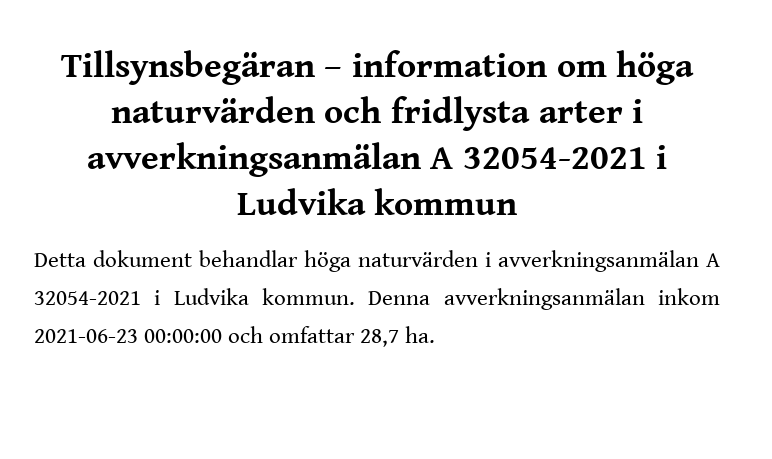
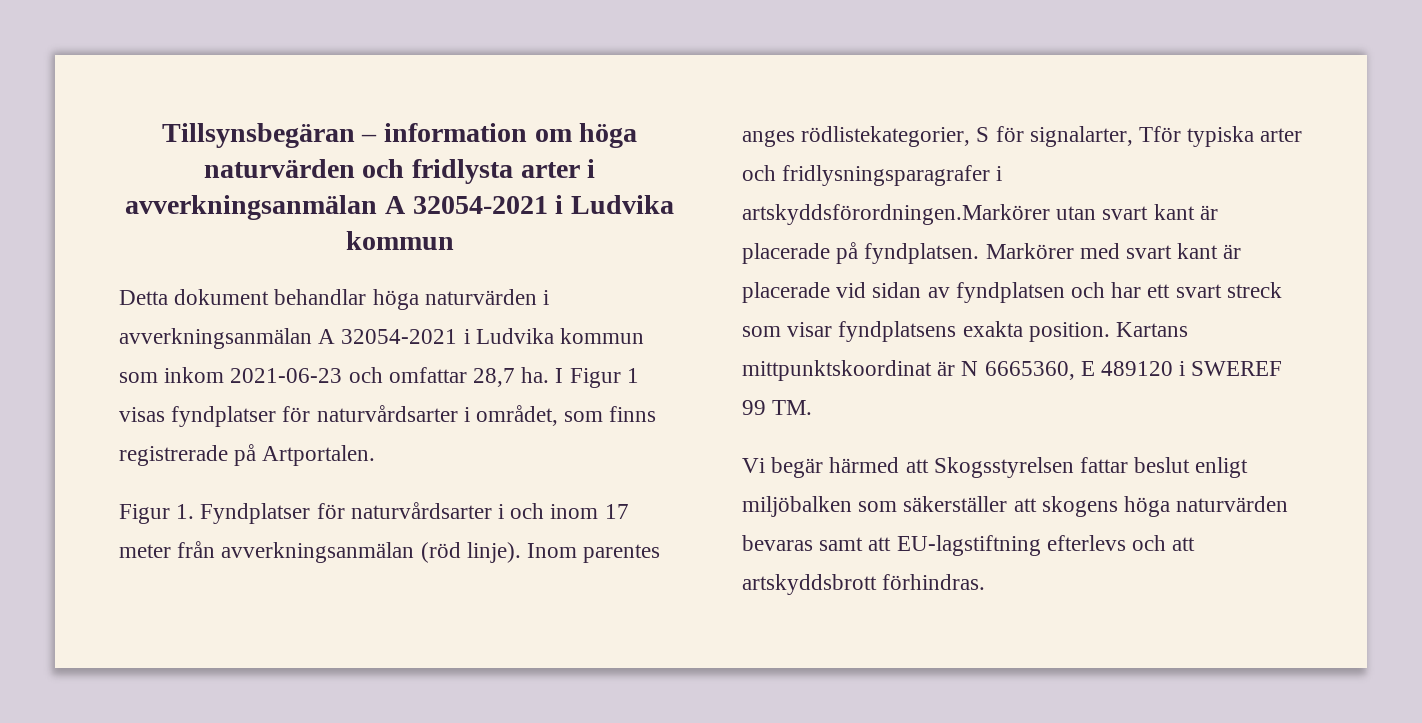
- Detta dokument behandlar höga naturvärden i avverkningsanmälan A 32054-2021 i Ludvika kommun. Denna avverkningsanmälan inkom 2021-06-23 00:00:00 och omfattar 28,7 ha.
+ Detta dokument behandlar höga naturvärden i avverkningsanmälan A 32054-2021 i Ludvika kommun som inkom 2021-06-23 och omfattar 28,7 ha.
+ I Figur 1 visas fyndplatser för naturvårdsarter i området, som finns registrerade på Artportalen.
+ Figur 1. Fyndplatser för naturvårdsarter i och inom 17 meter från avverkningsanmälan (röd linje). Inom parentes anges rödlistekategorier, S för signalarter, Tför typiska arter och fridlysningsparagrafer i artskyddsförordningen.Markörer utan svart kant är placerade på fyndplatsen. Markörer med svart kant är placerade vid sidan av fyndplatsen och har ett svart streck som visar fyndplatsens exakta position. Kartans mittpunktskoordinat är N 6665360, E 489120 i SWEREF 99 TM.
+ Vi begär härmed att Skogsstyrelsen fattar beslut enligt miljöbalken som säkerställer att skogens höga naturvärden bevaras samt att EU-lagstiftning efterlevs och att artskyddsbrott förhindras.

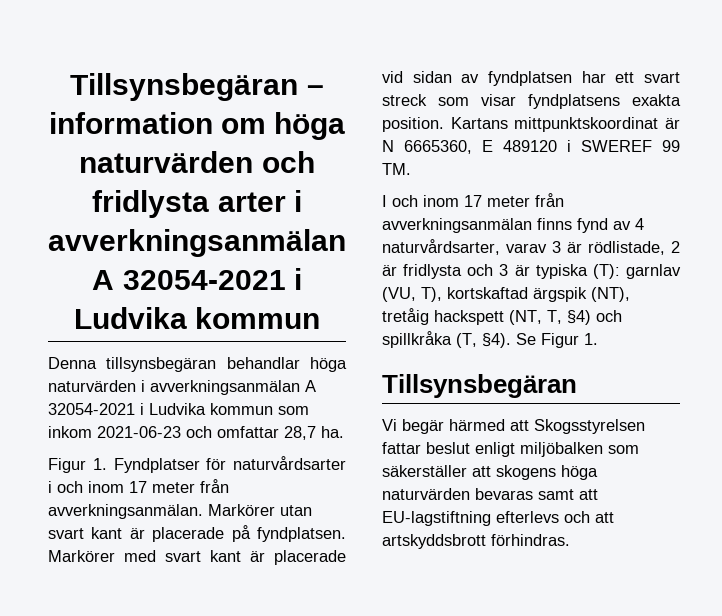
- Detta dokument behandlar höga naturvärden i avverkningsanmälan A 32054-2021 i Ludvika kommun som inkom 2021-06-23 och omfattar 28,7 ha. I Figur 1 visas fyndplatser för naturvårdsarter i området, som finns registrerade på Artportalen.
+ Denna tillsynsbegäran behandlar höga naturvärden i avverkningsanmälan A 32054-2021 i Ludvika kommun som inkom 2021-06-23 och omfattar 28,7 ha.
- Figur 1. Fyndplatser för naturvårdsarter i och inom 17 meter från avverkningsanmälan (röd linje). Inom parentes anges rödlistekategorier, S för signalarter, Tför typiska arter och fridlysningsparagrafer i artskyddsförordningen.Markörer utan svart kant är placerade på fyndplatsen.
+ Figur 1. Fyndplatser för naturvårdsarter i och inom 17 meter från avverkningsanmälan. Markörer utan svart kant är placerade på fyndplatsen.
- Markörer med svart kant är placerade vid sidan av fyndplatsen och har ett svart streck som visar fyndplatsens exakta position.
+ Markörer med svart kant är placerade vid sidan av fyndplatsen har ett svart streck som visar fyndplatsens exakta position.
+ I och inom 17 meter från avverkningsanmälan finns fynd av 4 naturvårdsarter, varav 3 är rödlistade, 2 är fridlysta och 3 är typiska (T): garnlav (VU, T), kortskaftad ärgspik (NT), tretåig hackspett (NT, T, §4) och spillkråka (T, §4). Se Figur 1.
+ Tillsynsbegäran

